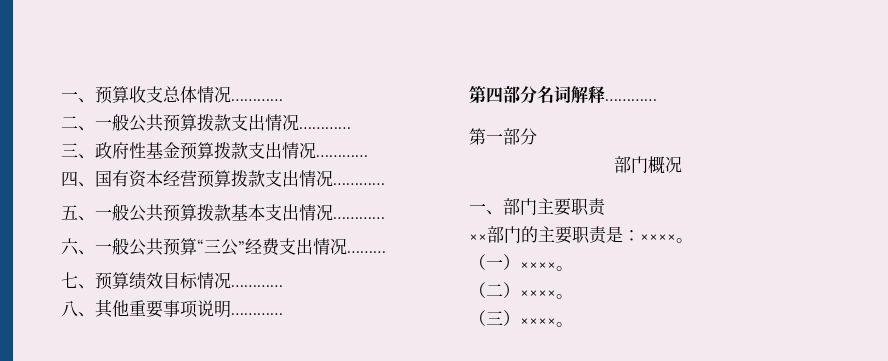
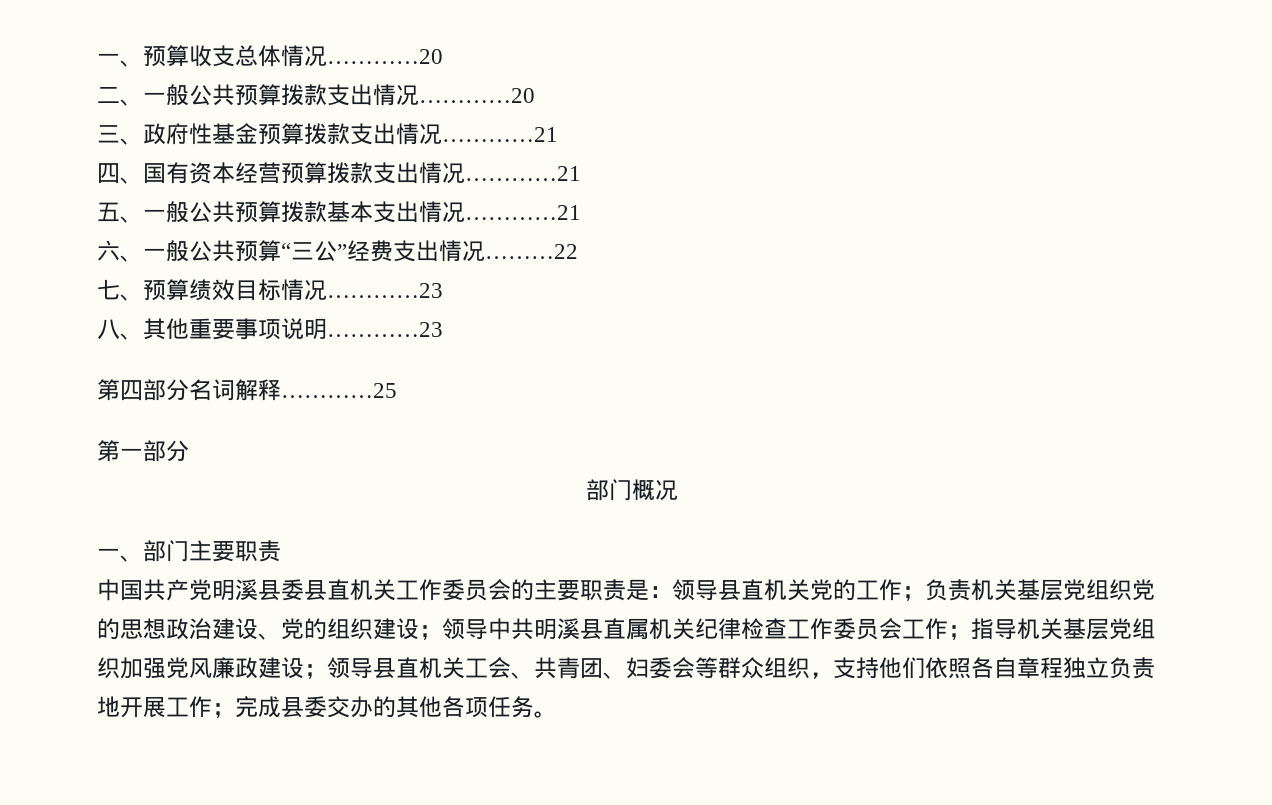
- 一、预算收支总体情况…………
+ 一、预算收支总体情况…………20
- 二、一般公共预算拨款支出情况…………
+ 二、一般公共预算拨款支出情况…………20
- 三、政府性基金预算拨款支出情况…………
+ 三、政府性基金预算拨款支出情况…………21
- 四、国有资本经营预算拨款支出情况…………
+ 四、国有资本经营预算拨款支出情况…………21
- 五、一般公共预算拨款基本支出情况…………
+ 五、一般公共预算拨款基本支出情况…………21
- 六、一般公共预算“三公”经费支出情况………
+ 六、一般公共预算“三公”经费支出情况………22
- 七、预算绩效目标情况…………
+ 七、预算绩效目标情况…………23
- 八、其他重要事项说明…………
+ 八、其他重要事项说明…………23
- 第四部分名词解释…………
+ 第四部分名词解释…………25
- ××部门的主要职责是：××××。
- （一）××××。
- （二）××××。
- （三）××××。
+ 中国共产党明溪县委县直机关工作委员会的主要职责是：领导县直机关党的工作；负责机关基层党组织党的思想政治建设、党的组织建设；领导中共明溪县直属机关纪律检查工作委员会工作；指导机关基层党组织加强党风廉政建设；领导县直机关工会、共青团、妇委会等群众组织，支持他们依照各自章程独立负责地开展工作；完成县委交办的其他各项任务。

